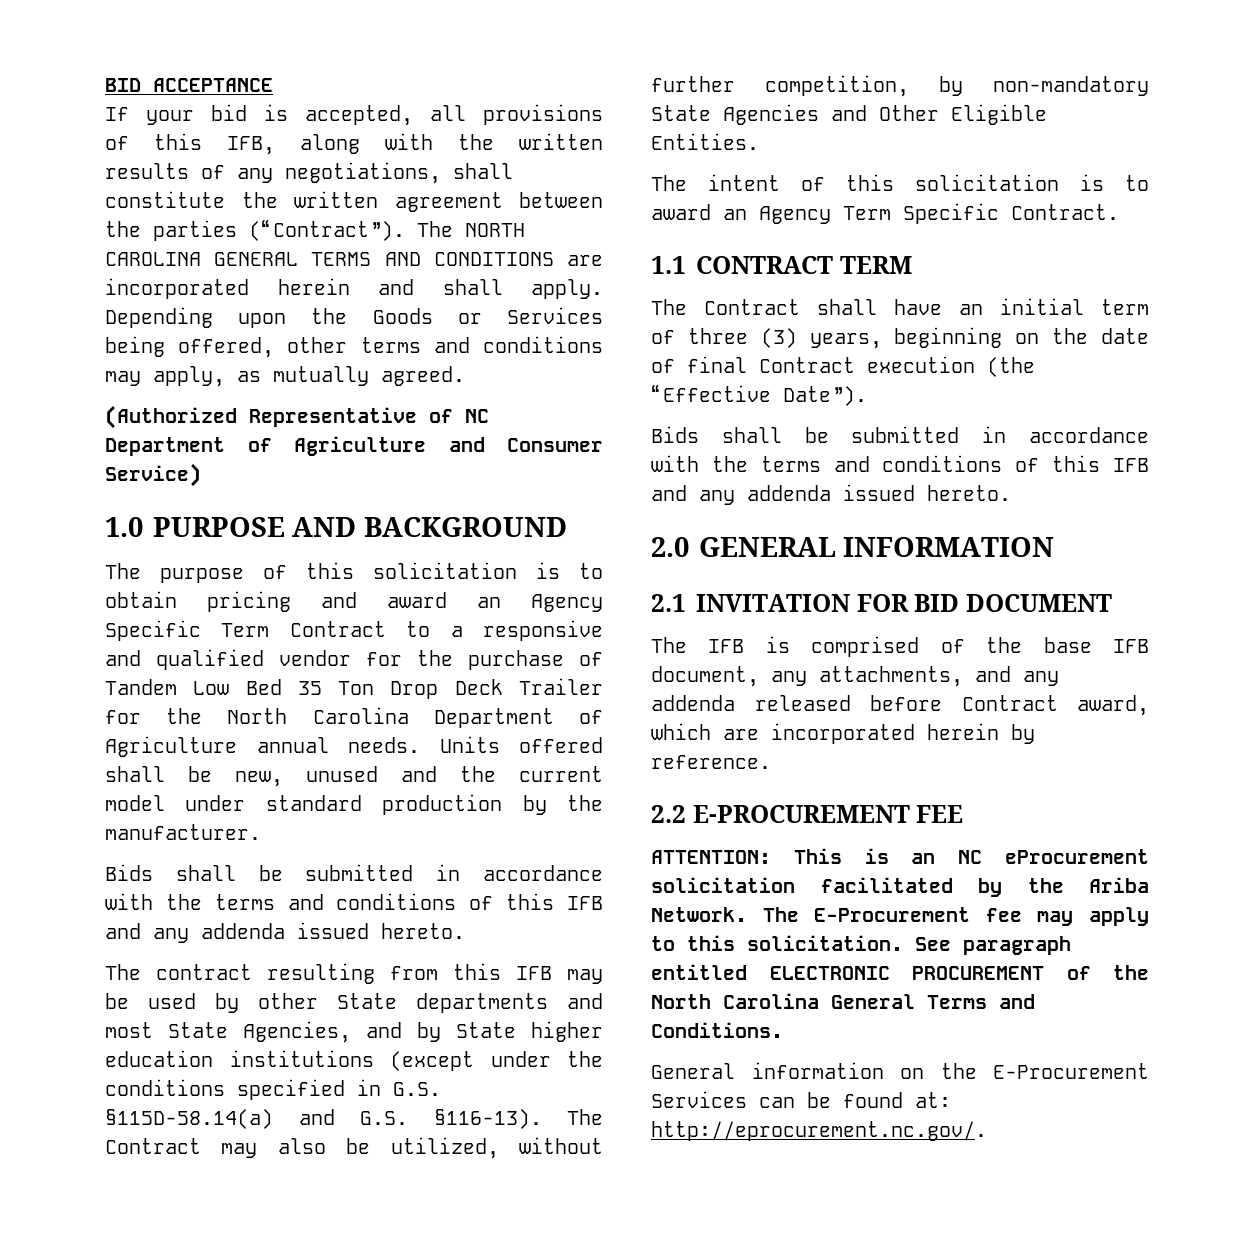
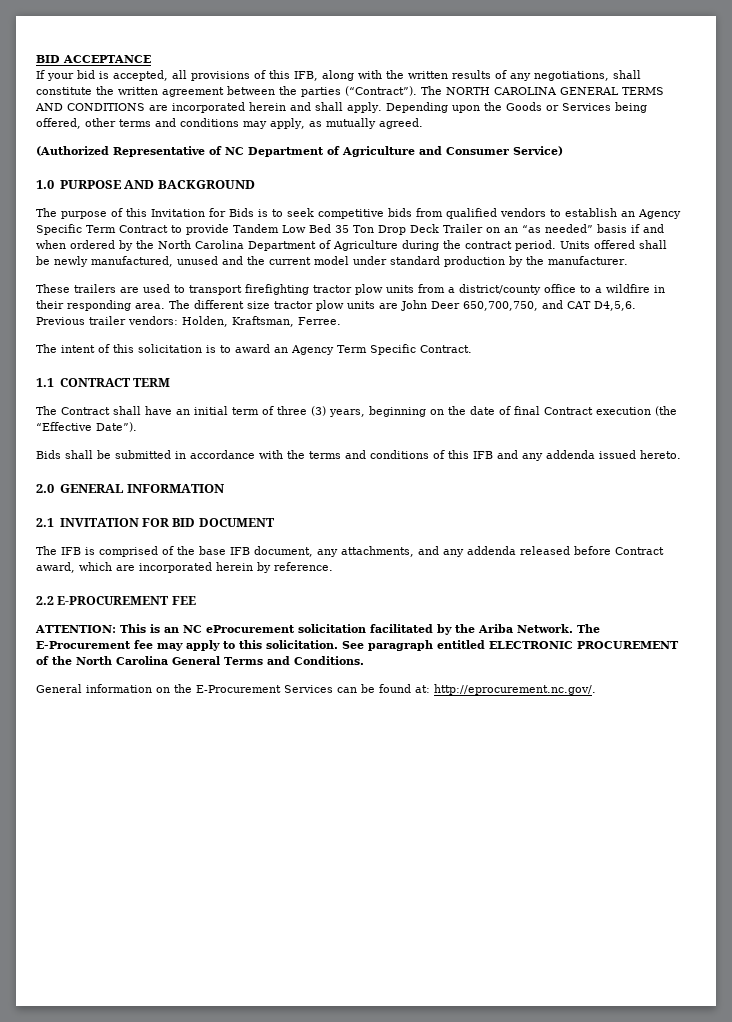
- The purpose of this solicitation is to obtain pricing and award an Agency Specific Term Contract to a responsive and qualified vendor for the purchase of Tandem Low Bed 35 Ton Drop Deck Trailer for the North Carolina Department of Agriculture annual needs.
+ The purpose of this Invitation for Bids is to seek competitive bids from qualified vendors to establish an Agency Specific Term Contract to provide Tandem Low Bed 35 Ton Drop Deck Trailer on an “as needed” basis if and when ordered by the North Carolina Department of Agriculture during the contract period.
- Units offered shall be new, unused and the current model under standard production by the manufacturer.
- Bids shall be submitted in accordance with the terms and conditions of this IFB and any addenda issued hereto.
- The contract resulting from this IFB may be used by other State departments and most State Agencies, and by State higher education institutions (except under the conditions specified in G.S. §115D-58.14(a) and G.S. §116-13). The Contract may also be utilized, without further competition, by non-mandatory State Agencies and Other Eligible Entities.
+ Units offered shall be newly manufactured, unused and the current model under standard production by the manufacturer.
+ These trailers are used to transport firefighting tractor plow units from a district/county office to a wildfire in their responding area. The different size tractor plow units are John Deer 650,700,750, and CAT D4,5,6. Previous trailer vendors: Holden, Kraftsman, Ferree.

